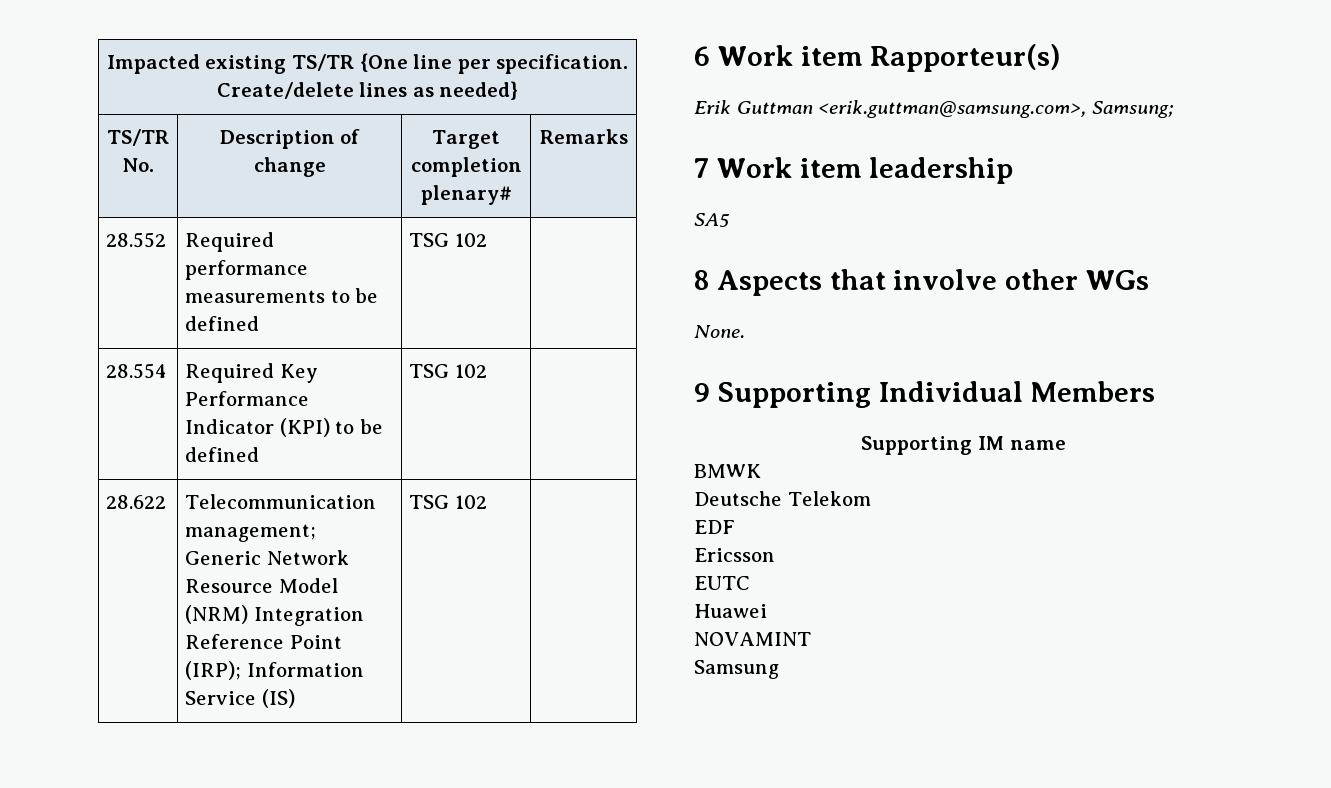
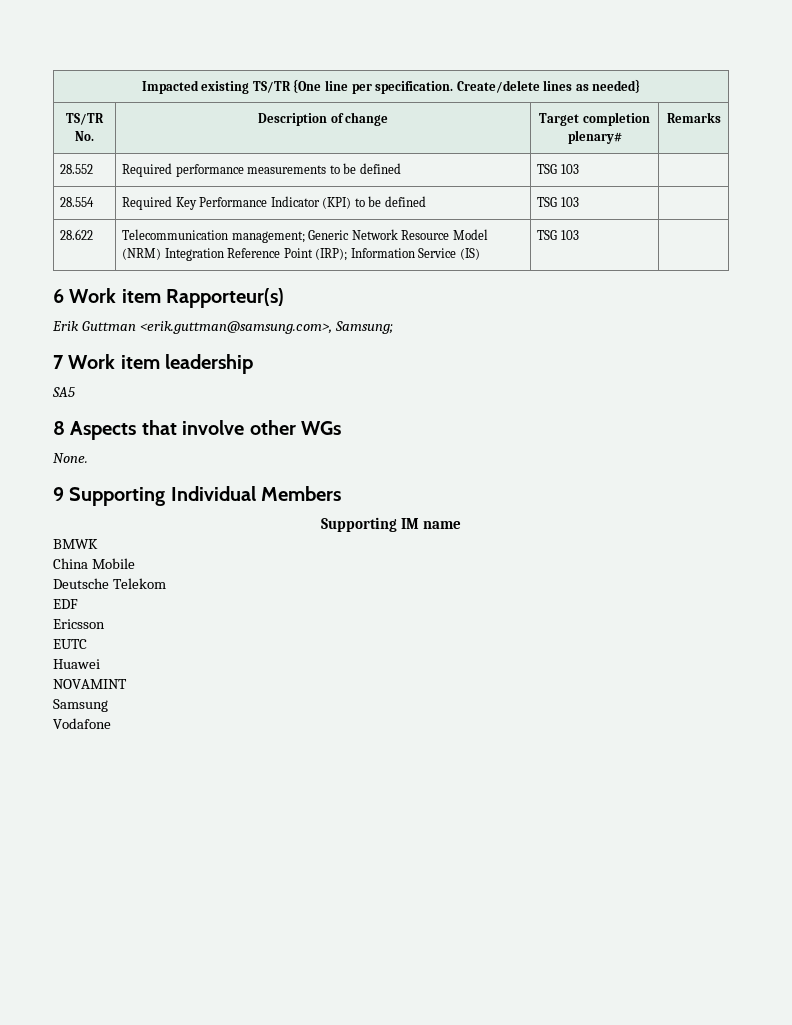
- 28.552 | Required performance measurements to be defined | TSG 102 |
+ 28.552 | Required performance measurements to be defined | TSG 103 |
- 28.554 | Required Key Performance Indicator (KPI) to be defined | TSG 102 |
+ 28.554 | Required Key Performance Indicator (KPI) to be defined | TSG 103 |
- 28.622 | Telecommunication management; Generic Network Resource Model (NRM) Integration Reference Point (IRP); Information Service (IS) | TSG 102 |
+ 28.622 | Telecommunication management; Generic Network Resource Model (NRM) Integration Reference Point (IRP); Information Service (IS) | TSG 103 |
+ China Mobile
+ Vodafone

